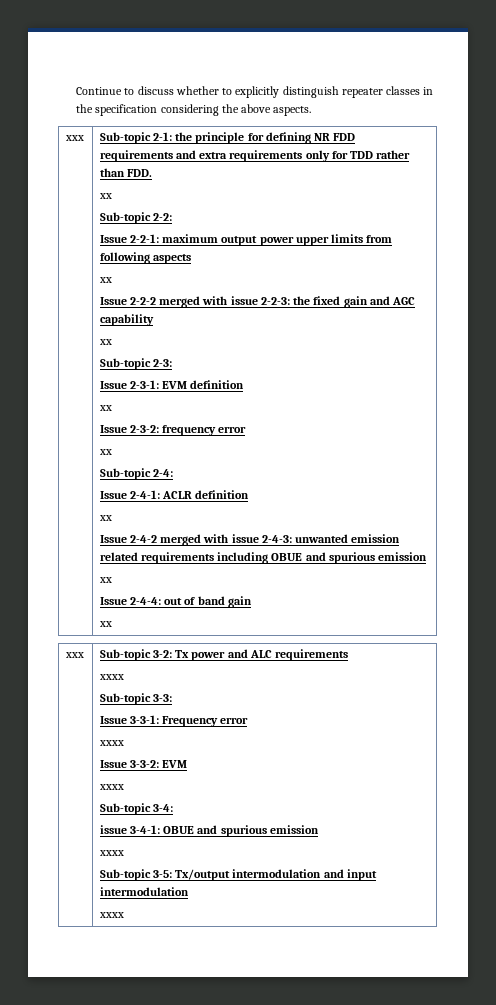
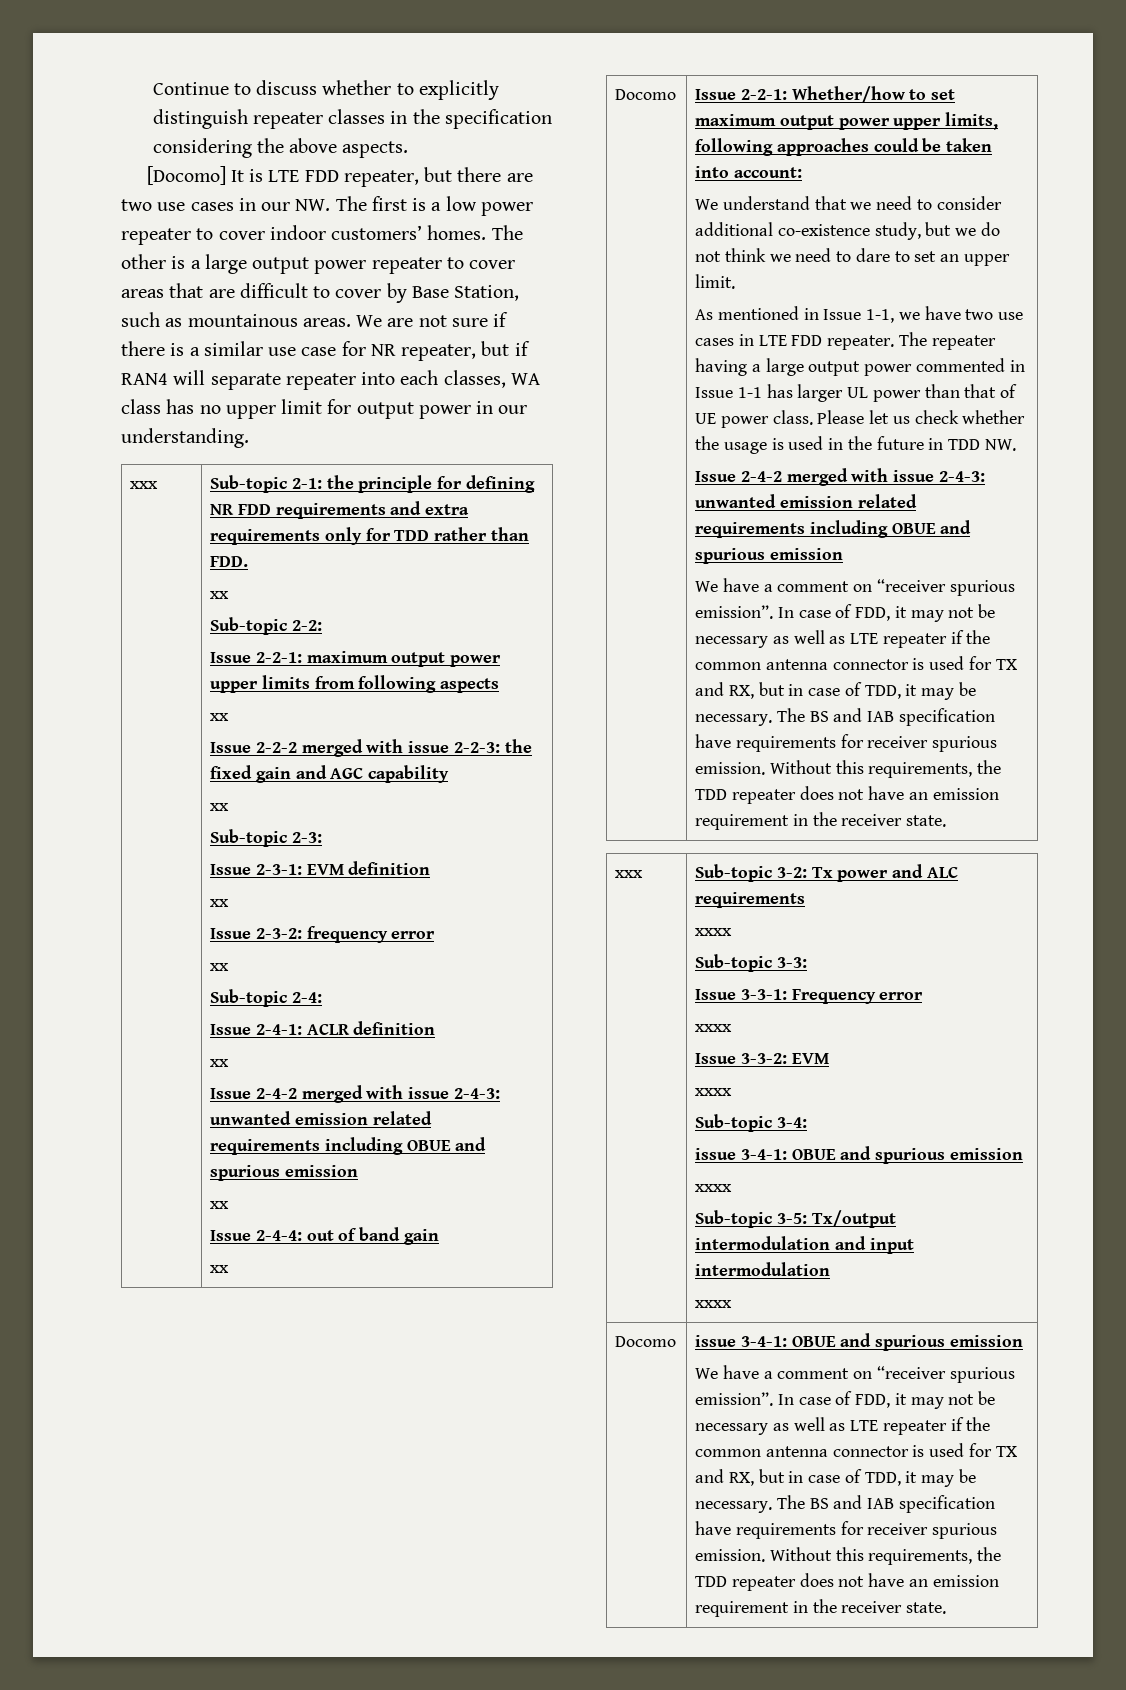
+ [Docomo] It is LTE FDD repeater, but there are two use cases in our NW. The first is a low power repeater to cover indoor customers’ homes. The other is a large output power repeater to cover areas that are difficult to cover by Base Station, such as mountainous areas. We are not sure if there is a similar use case for NR repeater, but if RAN4 will separate repeater into each classes, WA class has no upper limit for output power in our understanding.
+ Docomo | Issue 2-2-1: Whether/how to set maximum output power upper limits, following approaches could be taken into account:
+ We understand that we need to consider additional co-existence study, but we do not think we need to dare to set an upper limit.
+ As mentioned in Issue 1-1, we have two use cases in LTE FDD repeater. The repeater having a large output power commented in Issue 1-1 has larger UL power than that of UE power class. Please let us check whether the usage is used in the future in TDD NW.
+ Issue 2-4-2 merged with issue 2-4-3: unwanted emission related requirements including OBUE and spurious emission
+ We have a comment on “receiver spurious emission”. In case of FDD, it may not be necessary as well as LTE repeater if the common antenna connector is used for TX and RX, but in case of TDD, it may be necessary. The BS and IAB specification have requirements for receiver spurious emission. Without this requirements, the TDD repeater does not have an emission requirement in the receiver state.
+ Docomo | issue 3-4-1: OBUE and spurious emission
+ We have a comment on “receiver spurious emission”. In case of FDD, it may not be necessary as well as LTE repeater if the common antenna connector is used for TX and RX, but in case of TDD, it may be necessary. The BS and IAB specification have requirements for receiver spurious emission. Without this requirements, the TDD repeater does not have an emission requirement in the receiver state.

